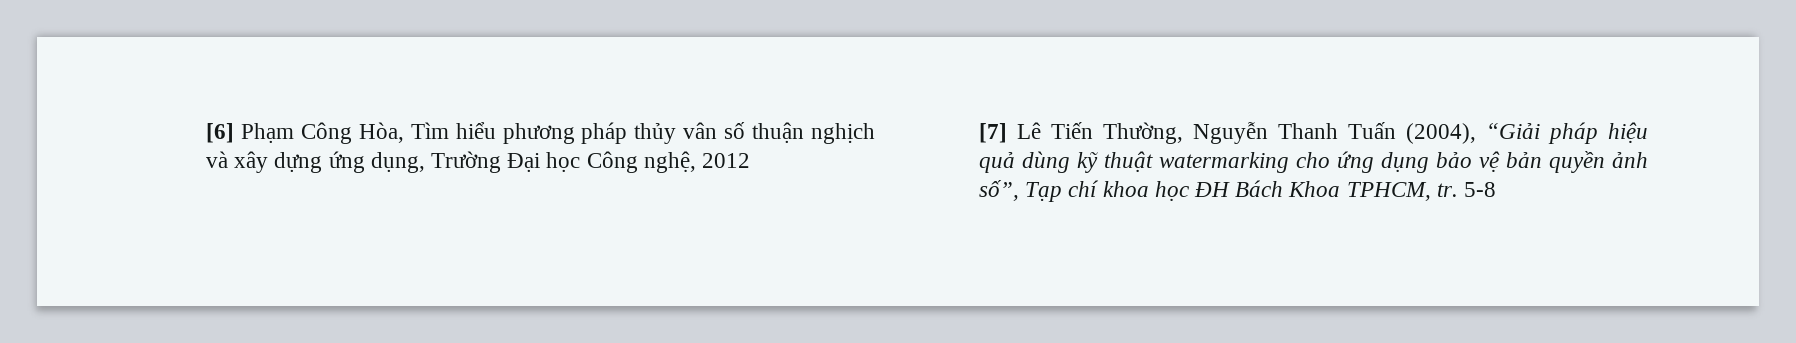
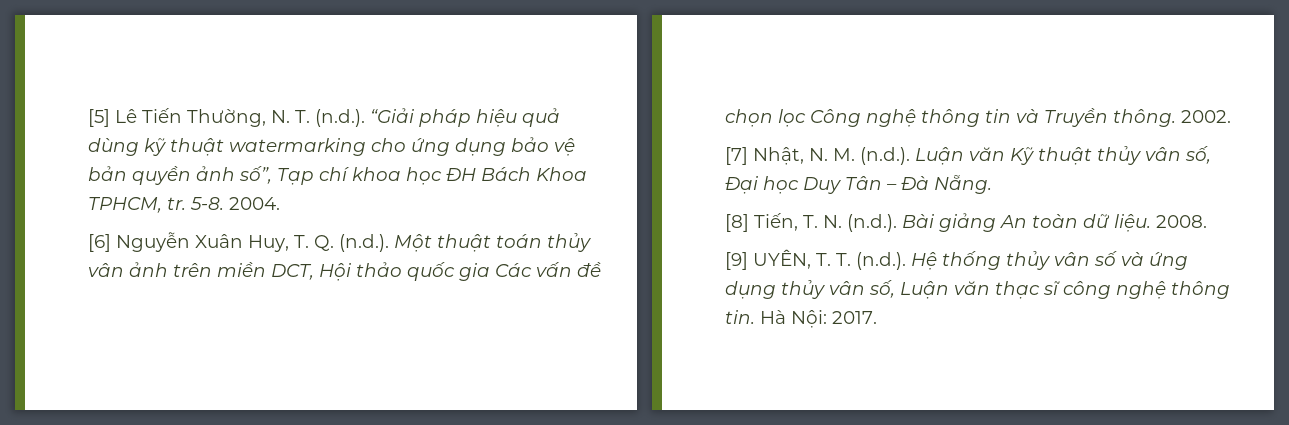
- [6] Phạm Công Hòa, Tìm hiểu phương pháp thủy vân số thuận nghịch và xây dựng ứng dụng, Trường Đại học Công nghệ, 2012
- [7] Lê Tiến Thường, Nguyễn Thanh Tuấn (2004), “Giải pháp hiệu quả dùng kỹ thuật watermarking cho ứng dụng bảo vệ bản quyền ảnh số”, Tạp chí khoa học ĐH Bách Khoa TPHCM, tr.
+ [5] Lê Tiến Thường, N. T. (n.d.). “Giải pháp hiệu quả dùng kỹ thuật watermarking cho ứng dụng bảo vệ bản quyền ảnh số”, Tạp chí khoa học ĐH Bách Khoa TPHCM, tr.
- 5-8
+ 5-8. 2004.
+ [6] Nguyễn Xuân Huy, T. Q. (n.d.). Một thuật toán thủy vân ảnh trên miền DCT, Hội thảo quốc gia Các vấn đề chọn lọc Công nghệ thông tin và Truyền thông. 2002.
+ [7] Nhật, N. M. (n.d.). Luận văn Kỹ thuật thủy vân số, Đại học Duy Tân – Đà Nẵng.
+ [8] Tiến, T. N. (n.d.). Bài giảng An toàn dữ liệu. 2008.
+ [9] UYÊN, T. T. (n.d.). Hệ thống thủy vân số và ứng dụng thủy vân số, Luận văn thạc sĩ công nghệ thông tin. Hà Nội: 2017.

